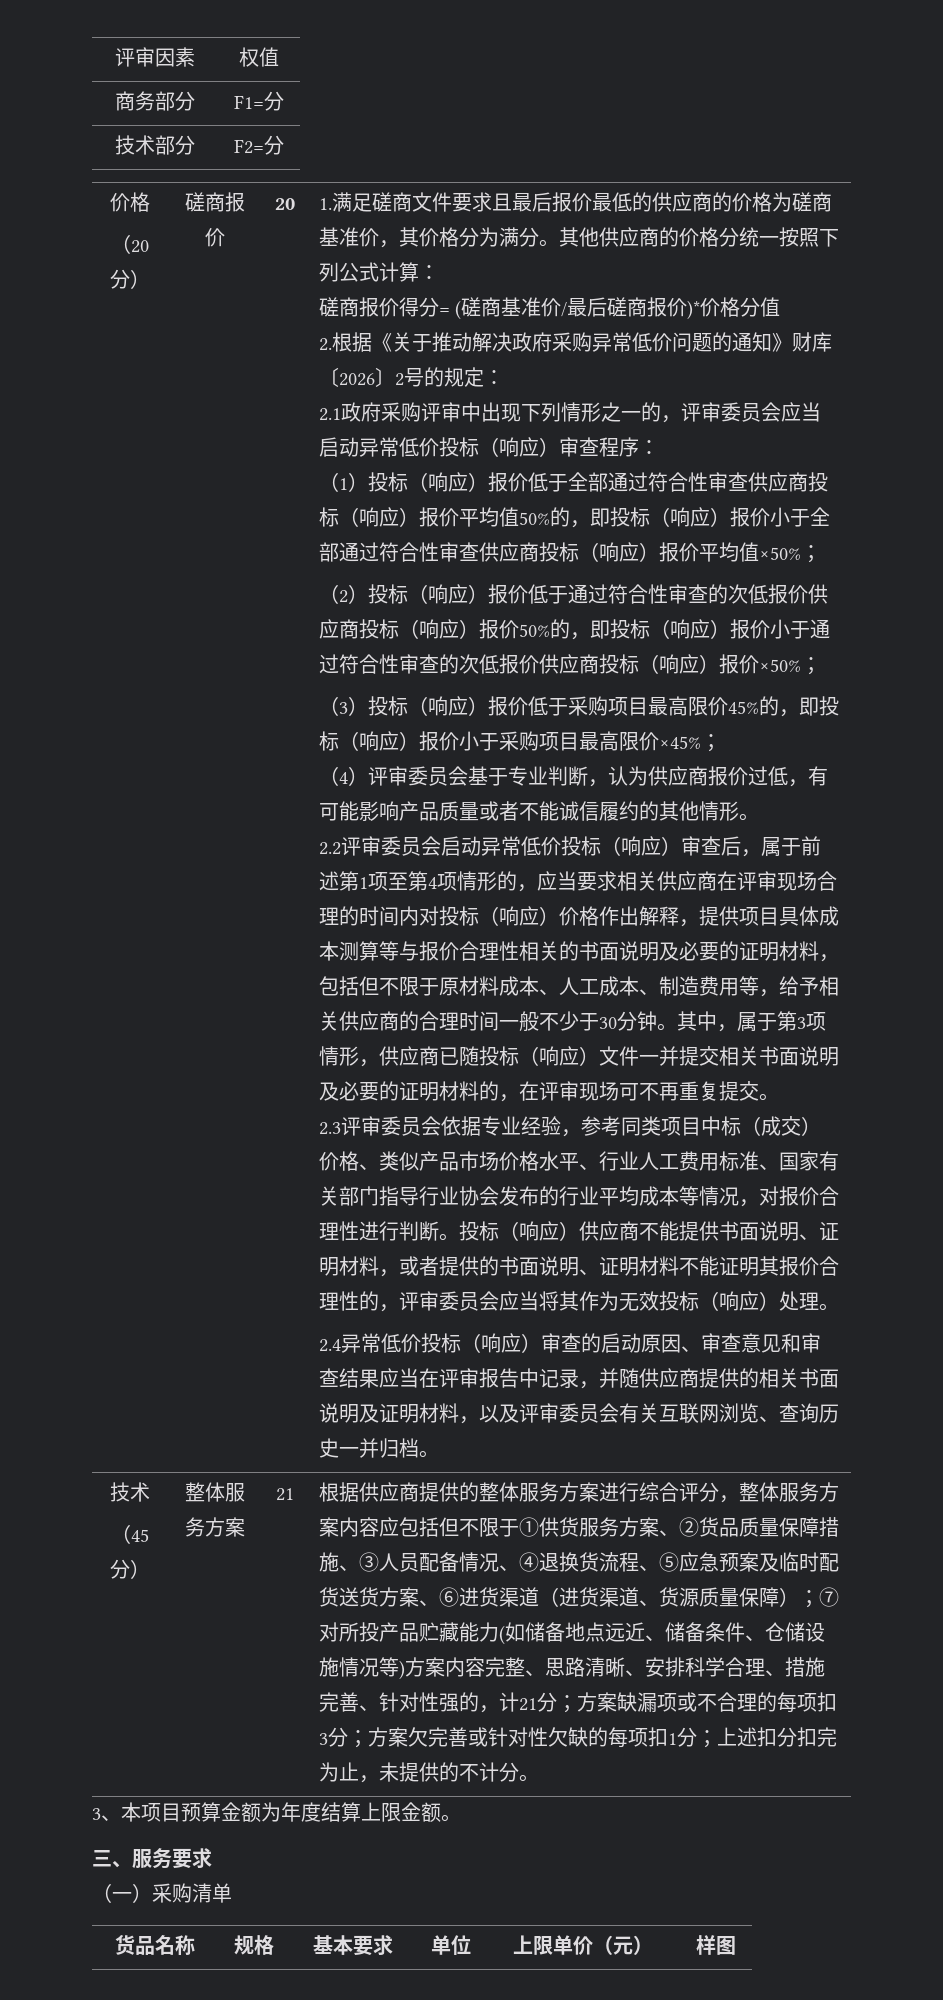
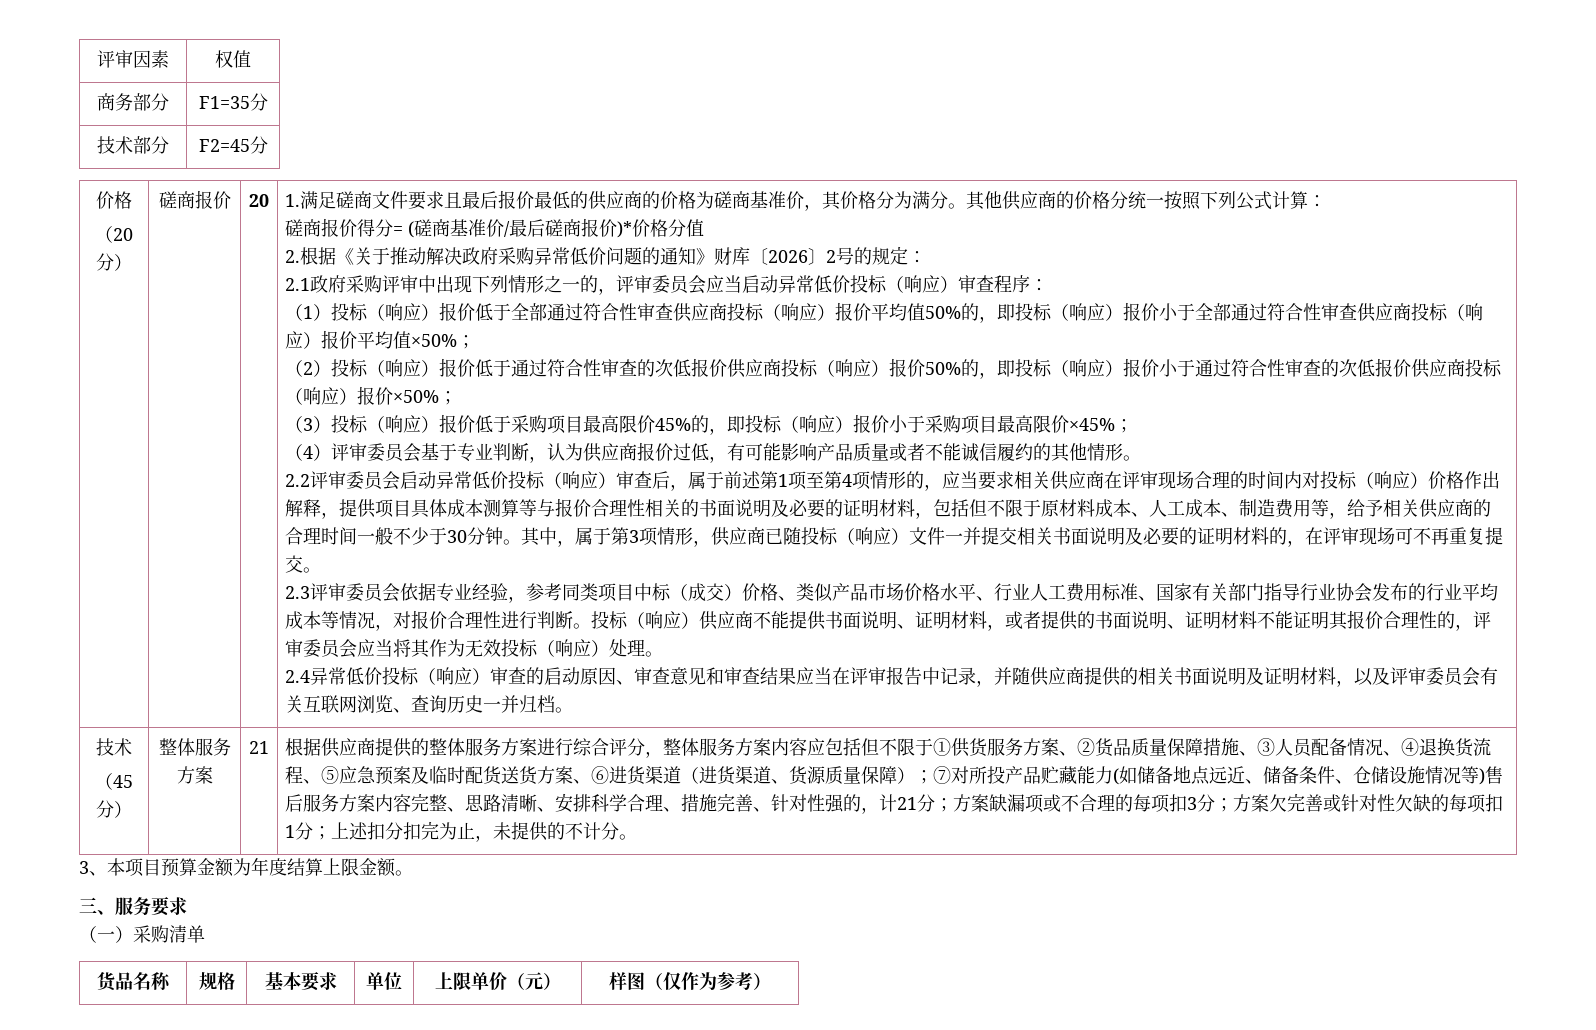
- 商务部分 | F1=分
+ 商务部分 | F1=35分
- 技术部分 | F2=分
+ 技术部分 | F2=45分
- ⑦对所投产品贮藏能力(如储备地点远近、储备条件、仓储设施情况等)方案内容完整、思路清晰、安排科学合理、措施完善、针对性强的，计21分；
+ ⑦对所投产品贮藏能力(如储备地点远近、储备条件、仓储设施情况等)售后服务方案内容完整、思路清晰、安排科学合理、措施完善、针对性强的，计21分；
- 货品名称 | 规格 | 基本要求 | 单位 | 上限单价（元） | 样图
+ 货品名称 | 规格 | 基本要求 | 单位 | 上限单价（元） | 样图（仅作为参考）

